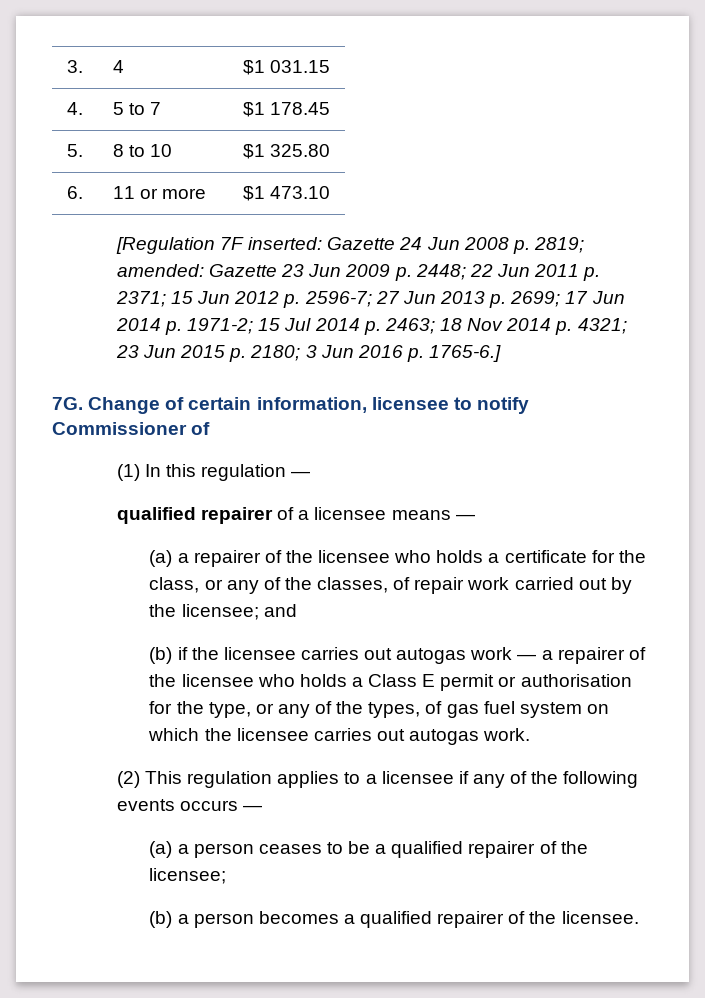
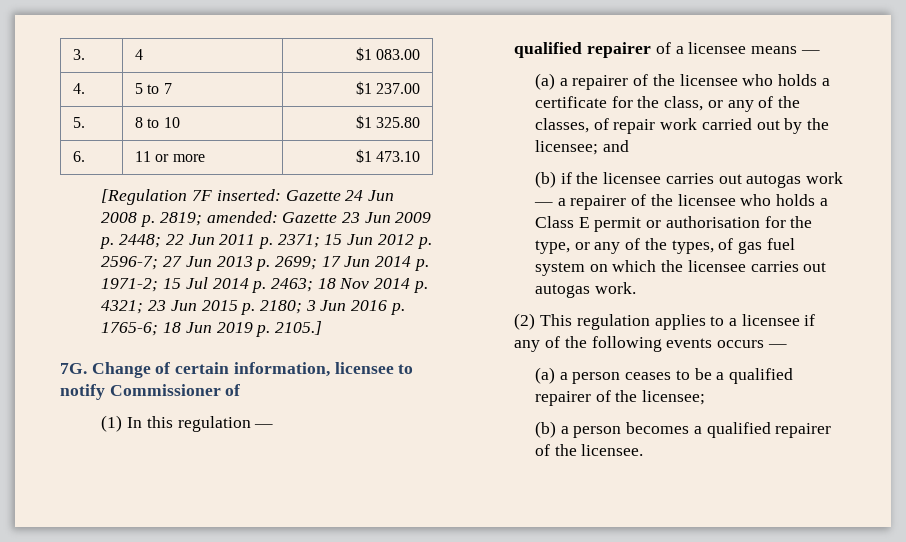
- 3. | 4 | $1 031.15
+ 3. | 4 | $1 083.00
- 4. | 5 to 7 | $1 178.45
+ 4. | 5 to 7 | $1 237.00
- [Regulation 7F inserted: Gazette 24 Jun 2008 p. 2819; amended: Gazette 23 Jun 2009 p. 2448; 22 Jun 2011 p. 2371; 15 Jun 2012 p. 2596-7; 27 Jun 2013 p. 2699; 17 Jun 2014 p. 1971-2; 15 Jul 2014 p. 2463; 18 Nov 2014 p. 4321; 23 Jun 2015 p. 2180; 3 Jun 2016 p. 1765-6.]
+ [Regulation 7F inserted: Gazette 24 Jun 2008 p. 2819; amended: Gazette 23 Jun 2009 p. 2448; 22 Jun 2011 p. 2371; 15 Jun 2012 p. 2596-7; 27 Jun 2013 p. 2699; 17 Jun 2014 p. 1971-2; 15 Jul 2014 p. 2463; 18 Nov 2014 p. 4321; 23 Jun 2015 p. 2180; 3 Jun 2016 p. 1765-6; 18 Jun 2019 p. 2105.]

